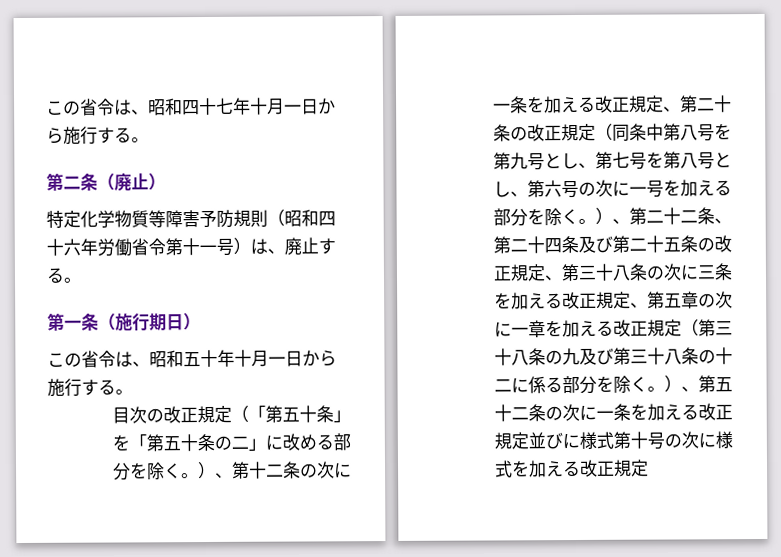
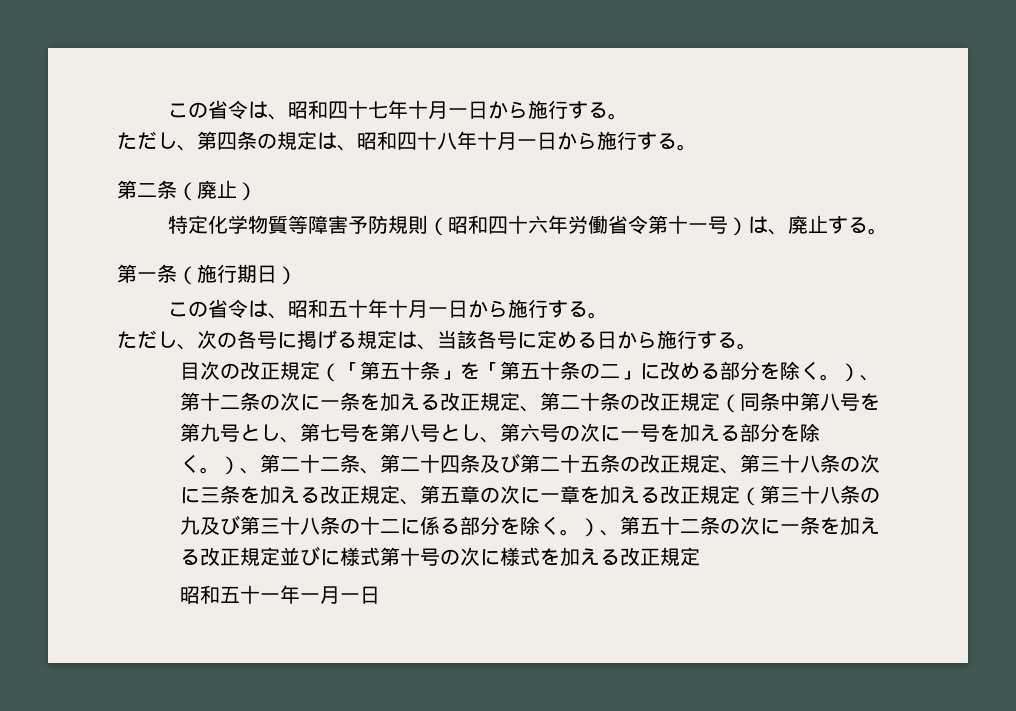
+ ただし、第四条の規定は、昭和四十八年十月一日から施行する。
+ ただし、次の各号に掲げる規定は、当該各号に定める日から施行する。
+ 昭和五十一年一月一日

